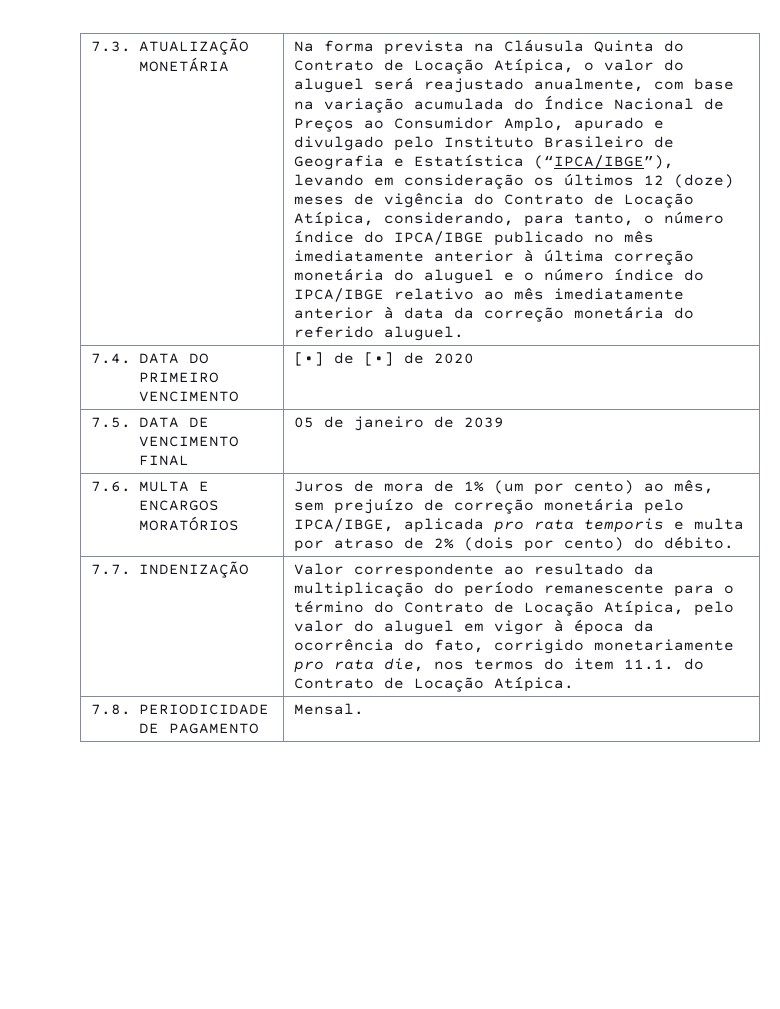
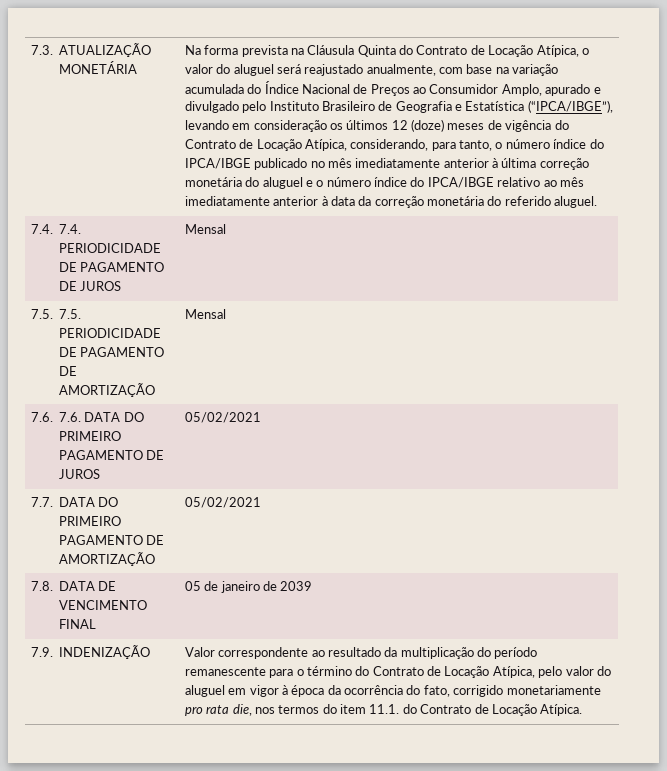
- 7.4. DATA DO PRIMEIRO VENCIMENTO | [•] de [•] de 2020
- 7.5. DATA DE VENCIMENTO FINAL | 05 de janeiro de 2039
+ 7.4. 7.4. PERIODICIDADE DE PAGAMENTO DE JUROS | Mensal
+ 7.5. 7.5. PERIODICIDADE DE PAGAMENTO DE AMORTIZAÇÃO | Mensal
+ 7.6. 7.6. DATA DO PRIMEIRO PAGAMENTO DE JUROS | 05/02/2021
+ 7.7. DATA DO PRIMEIRO PAGAMENTO DE AMORTIZAÇÃO | 05/02/2021
+ 7.8. DATA DE VENCIMENTO FINAL | 05 de janeiro de 2039
- 7.6. MULTA E ENCARGOS MORATÓRIOS | Juros de mora de 1% (um por cento) ao mês, sem prejuízo de correção monetária pelo IPCA/IBGE, aplicada pro rata temporis e multa por atraso de 2% (dois por cento) do débito.
- 7.7. INDENIZAÇÃO
+ 7.9. INDENIZAÇÃO
- 7.8. PERIODICIDADE DE PAGAMENTO | Mensal.

